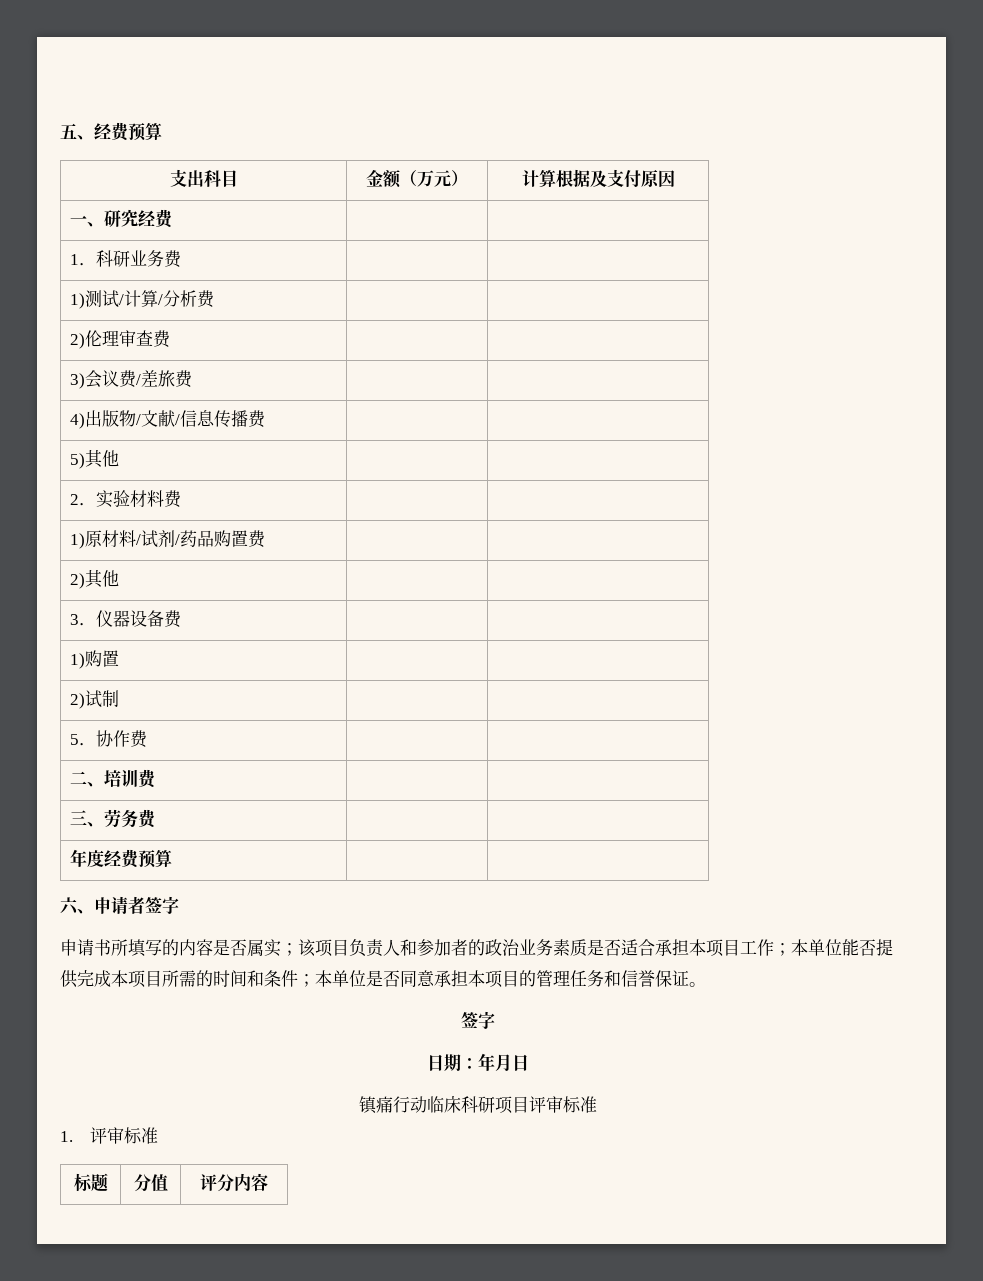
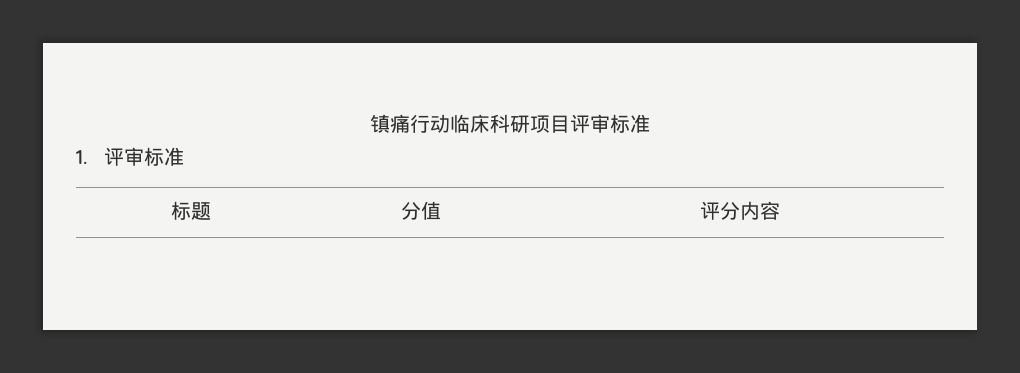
- 五、经费预算
- 支出科目 | 金额（万元） | 计算根据及支付原因
- 一、研究经费 | |
- 1．科研业务费 | |
- 1)测试/计算/分析费 | |
- 2)伦理审查费 | |
- 3)会议费/差旅费 | |
- 4)出版物/文献/信息传播费 | |
- 5)其他 | |
- 2．实验材料费 | |
- 1)原材料/试剂/药品购置费 | |
- 2)其他 | |
- 3．仪器设备费 | |
- 1)购置 | |
- 2)试制 | |
- 5．协作费 | |
- 二、培训费 | |
- 三、劳务费 | |
- 年度经费预算 | |
- 六、申请者签字
- 申请书所填写的内容是否属实；该项目负责人和参加者的政治业务素质是否适合承担本项目工作；本单位能否提供完成本项目所需的时间和条件；本单位是否同意承担本项目的管理任务和信誉保证。
- 签字
- 日期：年月日

